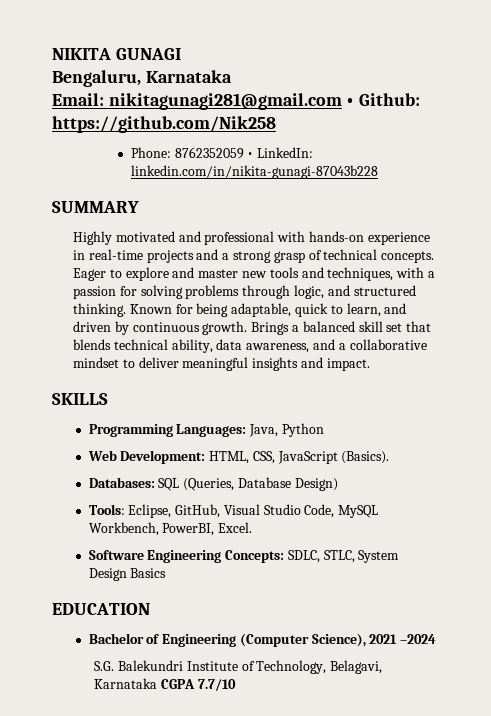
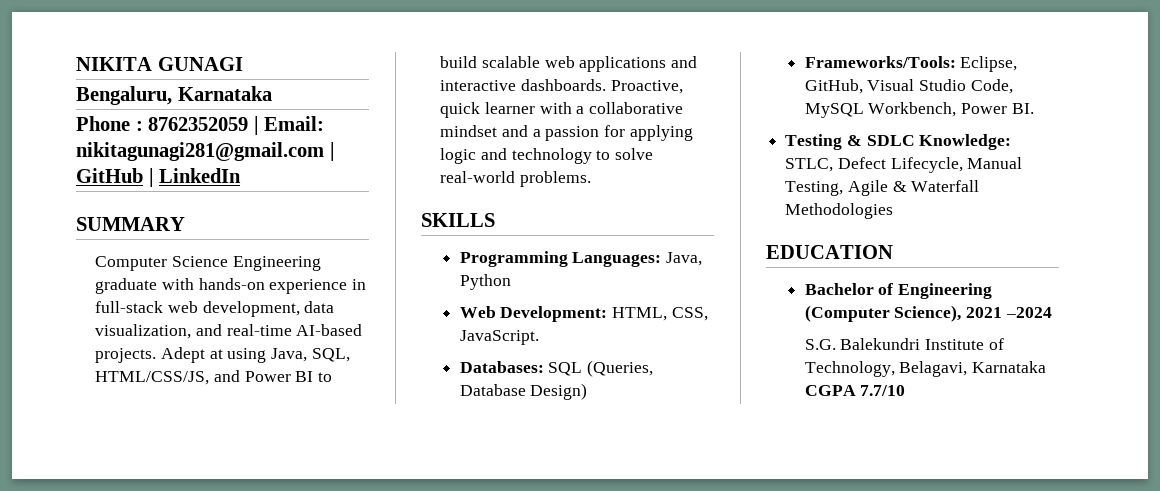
- Email: nikitagunagi281@gmail.com • Github: https://github.com/Nik258
- Phone: 8762352059 • LinkedIn: linkedin.com/in/nikita-gunagi-87043b228
+ Phone : 8762352059 | Email: nikitagunagi281@gmail.com | GitHub | LinkedIn
  SUMMARY
- Highly motivated and professional with hands-on experience in real-time projects and a strong grasp of technical concepts. Eager to explore and master new tools and techniques, with a passion for solving problems through logic, and structured thinking. Known for being adaptable, quick to learn, and driven by continuous growth. Brings a balanced skill set that blends technical ability, data awareness, and a collaborative mindset to deliver meaningful insights and impact.
+ Computer Science Engineering graduate with hands-on experience in full-stack web development, data visualization, and real-time AI-based projects. Adept at using Java, SQL, HTML/CSS/JS, and Power BI to build scalable web applications and interactive dashboards. Proactive, quick learner with a collaborative mindset and a passion for applying logic and technology to solve real-world problems.
- Web Development: HTML, CSS, JavaScript (Basics).
+ Web Development: HTML, CSS, JavaScript.
- Tools: Eclipse, GitHub, Visual Studio Code, MySQL Workbench, PowerBI, Excel.
- Software Engineering Concepts: SDLC, STLC, System Design Basics
+ Frameworks/Tools: Eclipse, GitHub, Visual Studio Code, MySQL Workbench, Power BI.
+ Testing & SDLC Knowledge: STLC, Defect Lifecycle, Manual Testing, Agile & Waterfall Methodologies

